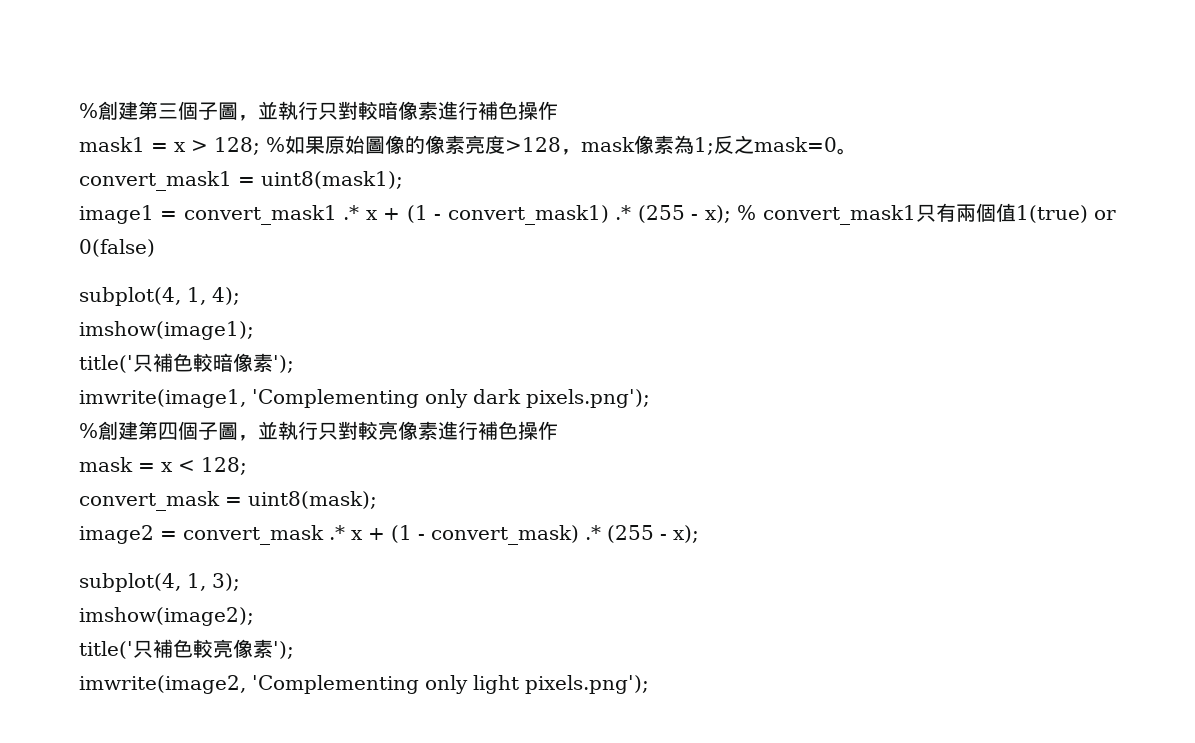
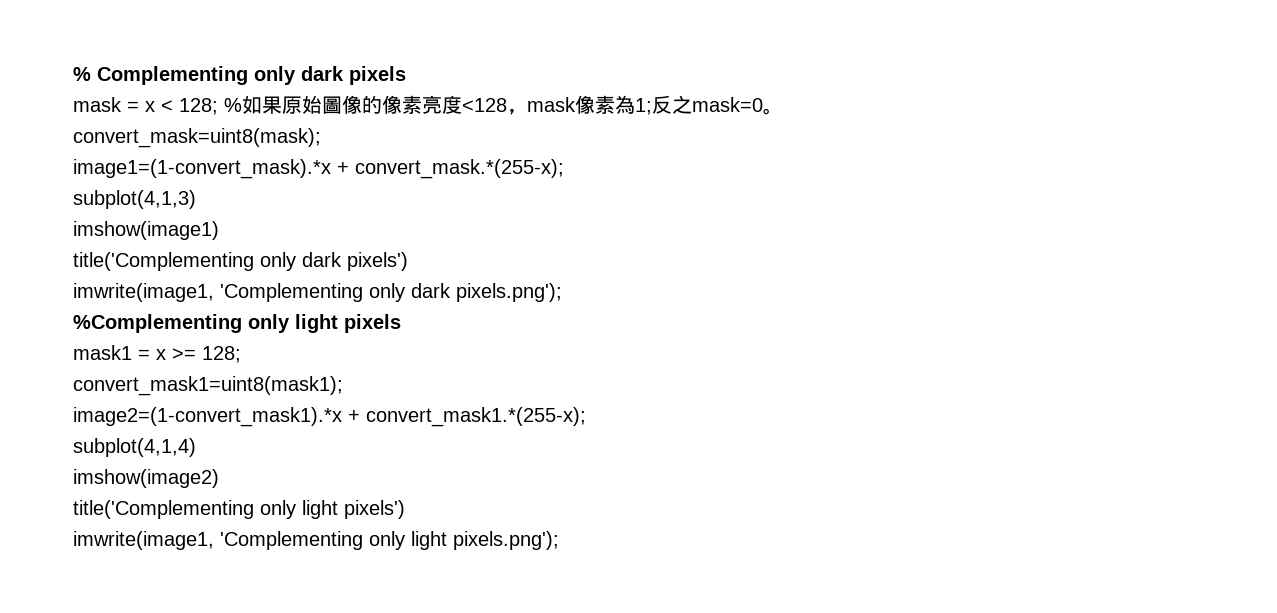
- %創建第三個子圖，並執行只對較暗像素進行補色操作
- mask1 = x > 128; %如果原始圖像的像素亮度>128，mask像素為1;反之mask=0。
+ % Complementing only dark pixels
+ mask = x < 128; %如果原始圖像的像素亮度<128，mask像素為1;反之mask=0。
- convert_mask1 = uint8(mask1);
- image1 = convert_mask1 .* x + (1 - convert_mask1) .* (255 - x); % convert_mask1只有兩個值1(true) or 0(false)
- subplot(4, 1, 4);
- imshow(image1);
- title('只補色較暗像素');
+ convert_mask=uint8(mask);
+ image1=(1-convert_mask).*x + convert_mask.*(255-x);
+ subplot(4,1,3)
+ imshow(image1)
+ title('Complementing only dark pixels')
- %創建第四個子圖，並執行只對較亮像素進行補色操作
- mask = x < 128;
+ %Complementing only light pixels
+ mask1 = x >= 128;
- convert_mask = uint8(mask);
- image2 = convert_mask .* x + (1 - convert_mask) .* (255 - x);
- subplot(4, 1, 3);
- imshow(image2);
- title('只補色較亮像素');
- imwrite(image2, 'Complementing only light pixels.png');
+ convert_mask1=uint8(mask1);
+ image2=(1-convert_mask1).*x + convert_mask1.*(255-x);
+ subplot(4,1,4)
+ imshow(image2)
+ title('Complementing only light pixels')
+ imwrite(image1, 'Complementing only light pixels.png');

